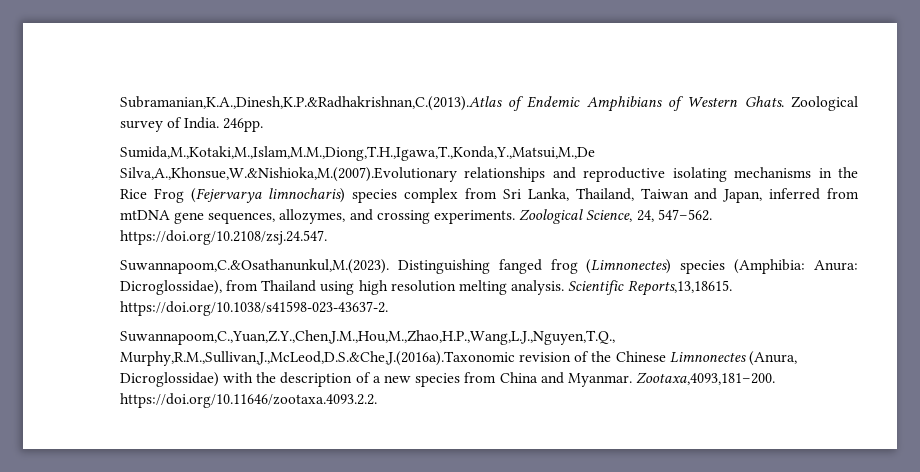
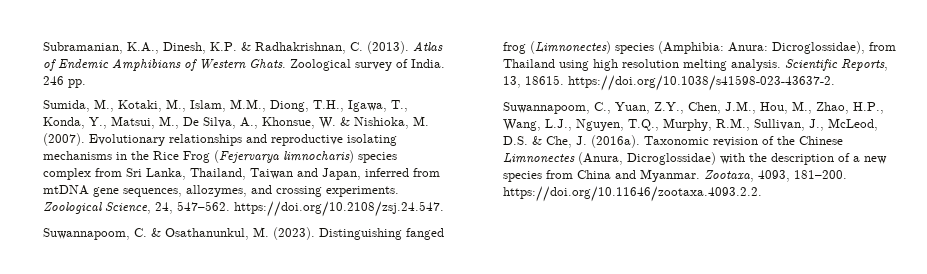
- Subramanian,K.A.,Dinesh,K.P.&Radhakrishnan,C.(2013).Atlas of Endemic Amphibians of Western Ghats.
+ Subramanian, K.A., Dinesh, K.P. & Radhakrishnan, C. (2013). Atlas of Endemic Amphibians of Western Ghats.
- 246pp.
- Sumida,M.,Kotaki,M.,Islam,M.M.,Diong,T.H.,Igawa,T.,Konda,Y.,Matsui,M.,De Silva,A.,Khonsue,W.&Nishioka,M.(2007).Evolutionary relationships and reproductive isolating mechanisms in the Rice Frog (Fejervarya limnocharis) species complex from Sri Lanka, Thailand, Taiwan and Japan, inferred from mtDNA gene sequences, allozymes, and crossing experiments.
+ 246 pp.
+ Sumida, M., Kotaki, M., Islam, M.M., Diong, T.H., Igawa, T., Konda, Y., Matsui, M., De Silva, A., Khonsue, W. & Nishioka, M. (2007). Evolutionary relationships and reproductive isolating mechanisms in the Rice Frog (Fejervarya limnocharis) species complex from Sri Lanka, Thailand, Taiwan and Japan, inferred from mtDNA gene sequences, allozymes, and crossing experiments.
- Suwannapoom,C.&Osathanunkul,M.(2023). Distinguishing fanged frog (Limnonectes) species (Amphibia: Anura: Dicroglossidae), from Thailand using high resolution melting analysis.
+ Suwannapoom, C. & Osathanunkul, M. (2023). Distinguishing fanged frog (Limnonectes) species (Amphibia: Anura: Dicroglossidae), from Thailand using high resolution melting analysis.
- Scientific Reports,13,18615. https://doi.org/10.1038/s41598-023-43637-2.
- Suwannapoom,C.,Yuan,Z.Y.,Chen,J.M.,Hou,M.,Zhao,H.P.,Wang,L.J.,Nguyen,T.Q., Murphy,R.M.,Sullivan,J.,McLeod,D.S.&Che,J.(2016a).Taxonomic revision of the Chinese Limnonectes (Anura, Dicroglossidae) with the description of a new species from China and Myanmar.
+ Scientific Reports, 13, 18615. https://doi.org/10.1038/s41598-023-43637-2.
+ Suwannapoom, C., Yuan, Z.Y., Chen, J.M., Hou, M., Zhao, H.P., Wang, L.J., Nguyen, T.Q., Murphy, R.M., Sullivan, J., McLeod, D.S. & Che, J. (2016a). Taxonomic revision of the Chinese Limnonectes (Anura, Dicroglossidae) with the description of a new species from China and Myanmar.
- Zootaxa,4093,181–200. https://doi.org/10.11646/zootaxa.4093.2.2.
+ Zootaxa, 4093, 181–200. https://doi.org/10.11646/zootaxa.4093.2.2.

